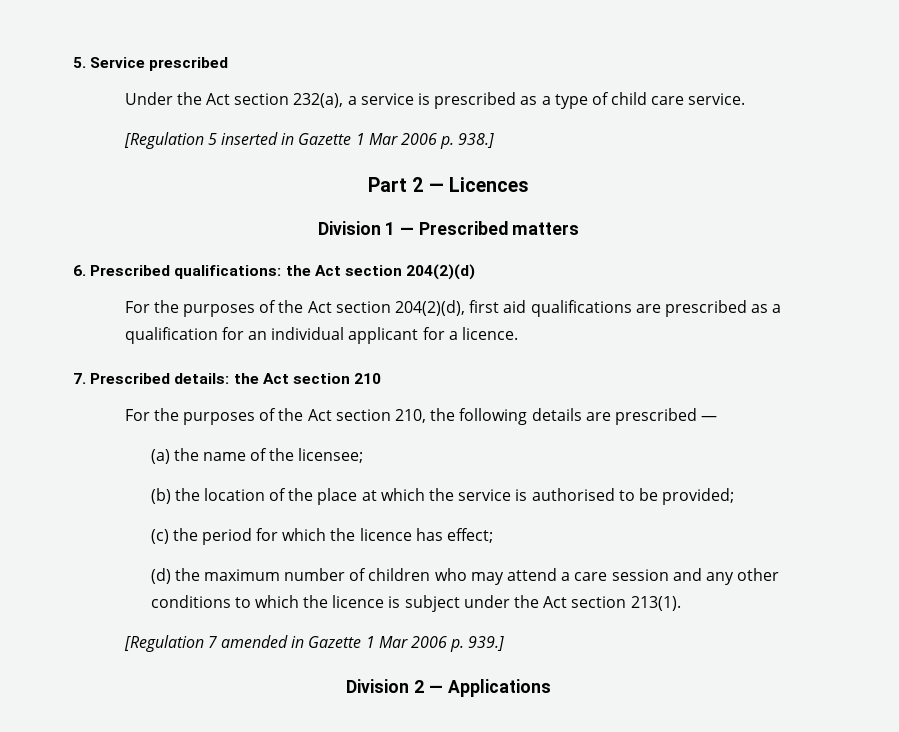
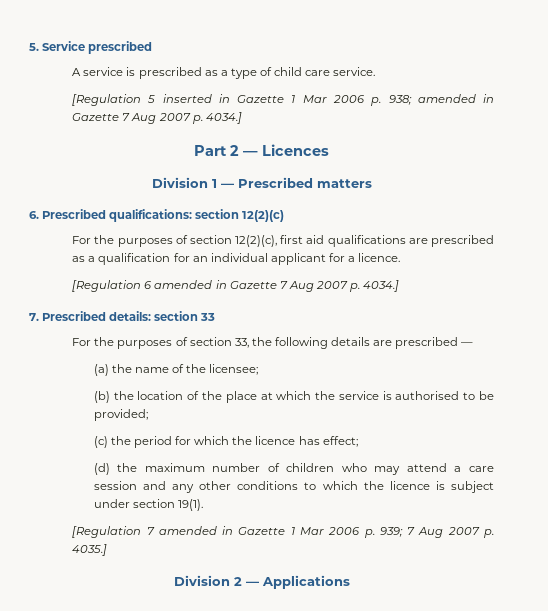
- Under the Act section 232(a), a service is prescribed as a type of child care service.
+ A service is prescribed as a type of child care service.
- [Regulation 5 inserted in Gazette 1 Mar 2006 p. 938.]
+ [Regulation 5 inserted in Gazette 1 Mar 2006 p. 938; amended in Gazette 7 Aug 2007 p. 4034.]
- 6. Prescribed qualifications: the Act section 204(2)(d)
- For the purposes of the Act section 204(2)(d), first aid qualifications are prescribed as a qualification for an individual applicant for a licence.
+ 6. Prescribed qualifications: section 12(2)(c)
+ For the purposes of section 12(2)(c), first aid qualifications are prescribed as a qualification for an individual applicant for a licence.
+ [Regulation 6 amended in Gazette 7 Aug 2007 p. 4034.]
- 7. Prescribed details: the Act section 210
- For the purposes of the Act section 210, the following details are prescribed —
+ 7. Prescribed details: section 33
+ For the purposes of section 33, the following details are prescribed —
- (d) the maximum number of children who may attend a care session and any other conditions to which the licence is subject under the Act section 213(1).
+ (d) the maximum number of children who may attend a care session and any other conditions to which the licence is subject under section 19(1).
- [Regulation 7 amended in Gazette 1 Mar 2006 p. 939.]
+ [Regulation 7 amended in Gazette 1 Mar 2006 p. 939; 7 Aug 2007 p. 4035.]

